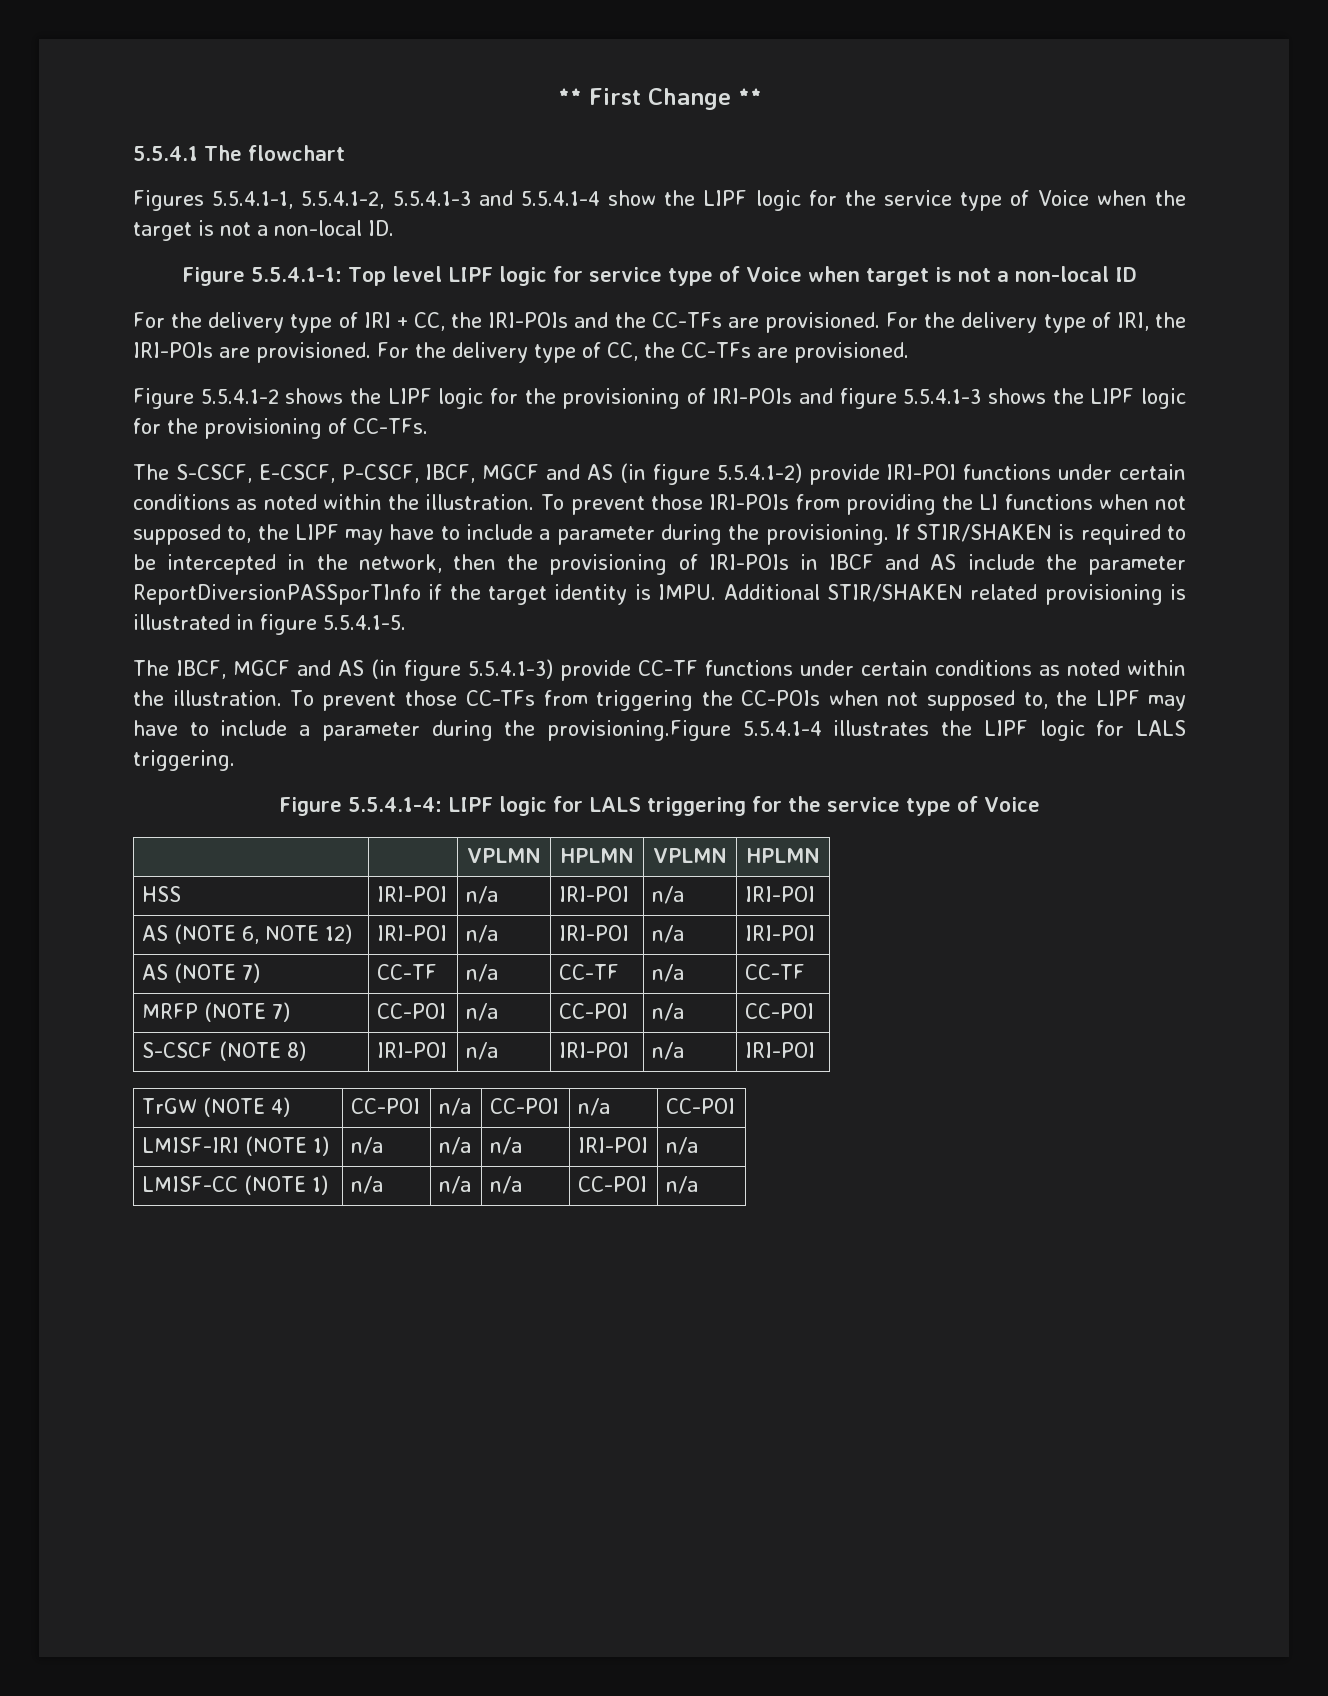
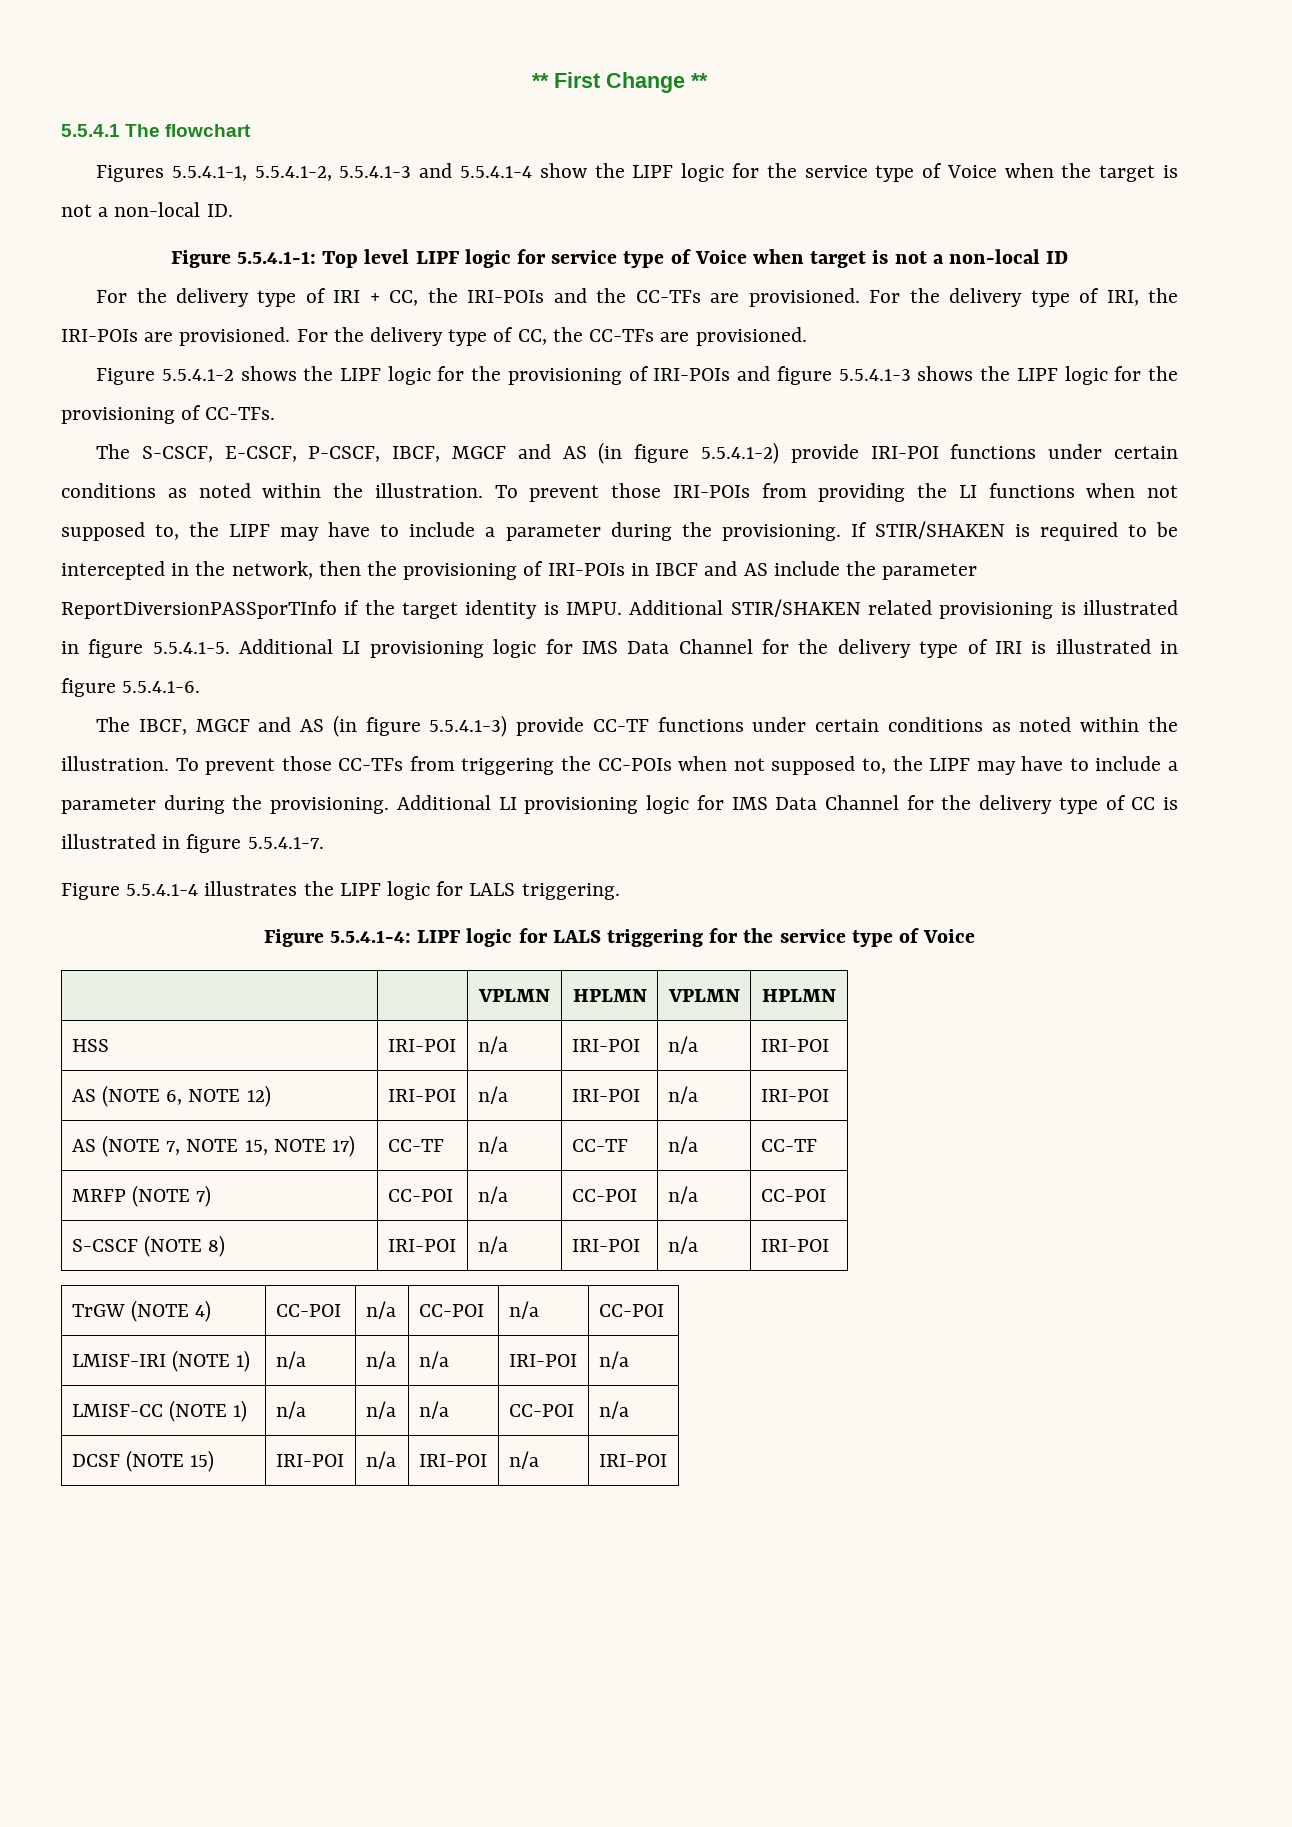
- Additional STIR/SHAKEN related provisioning is illustrated in figure 5.5.4.1-5.
+ Additional STIR/SHAKEN related provisioning is illustrated in figure 5.5.4.1-5. Additional LI provisioning logic for IMS Data Channel for the delivery type of IRI is illustrated in figure 5.5.4.1-6.
- To prevent those CC-TFs from triggering the CC-POIs when not supposed to, the LIPF may have to include a parameter during the provisioning.Figure 5.5.4.1-4 illustrates the LIPF logic for LALS triggering.
+ To prevent those CC-TFs from triggering the CC-POIs when not supposed to, the LIPF may have to include a parameter during the provisioning. Additional LI provisioning logic for IMS Data Channel for the delivery type of CC is illustrated in figure 5.5.4.1-7.
+ Figure 5.5.4.1-4 illustrates the LIPF logic for LALS triggering.
- AS (NOTE 7) | CC-TF | n/a | CC-TF | n/a | CC-TF
+ AS (NOTE 7, NOTE 15, NOTE 17) | CC-TF | n/a | CC-TF | n/a | CC-TF
+ DCSF (NOTE 15) | IRI-POI | n/a | IRI-POI | n/a | IRI-POI

